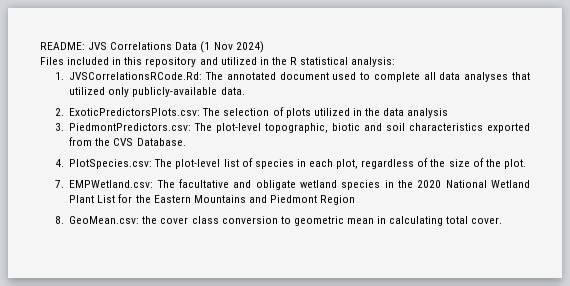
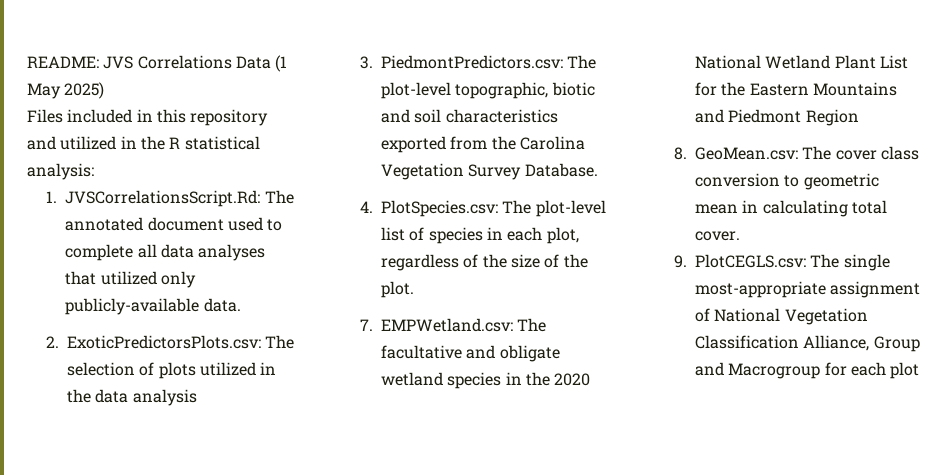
- README: JVS Correlations Data (1 Nov 2024)
+ README: JVS Correlations Data (1 May 2025)
- 1. JVSCorrelationsRCode.Rd: The annotated document used to complete all data analyses that utilized only publicly-available data.
+ 1. JVSCorrelationsScript.Rd: The annotated document used to complete all data analyses that utilized only publicly-available data.
- 3. PiedmontPredictors.csv: The plot-level topographic, biotic and soil characteristics exported from the CVS Database.
+ 3. PiedmontPredictors.csv: The plot-level topographic, biotic and soil characteristics exported from the Carolina Vegetation Survey Database.
- 8. GeoMean.csv: the cover class conversion to geometric mean in calculating total cover.
+ 8. GeoMean.csv: The cover class conversion to geometric mean in calculating total cover.
+ 9. PlotCEGLS.csv: The single most-appropriate assignment of National Vegetation Classification Alliance, Group and Macrogroup for each plot

